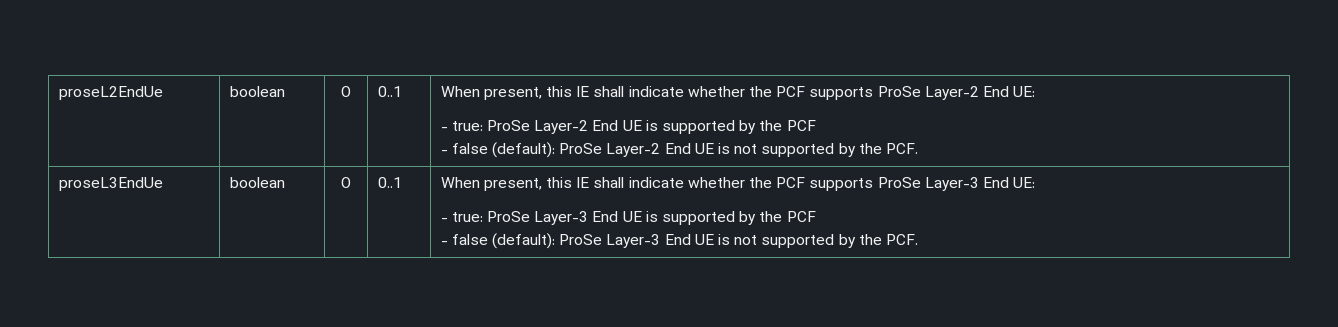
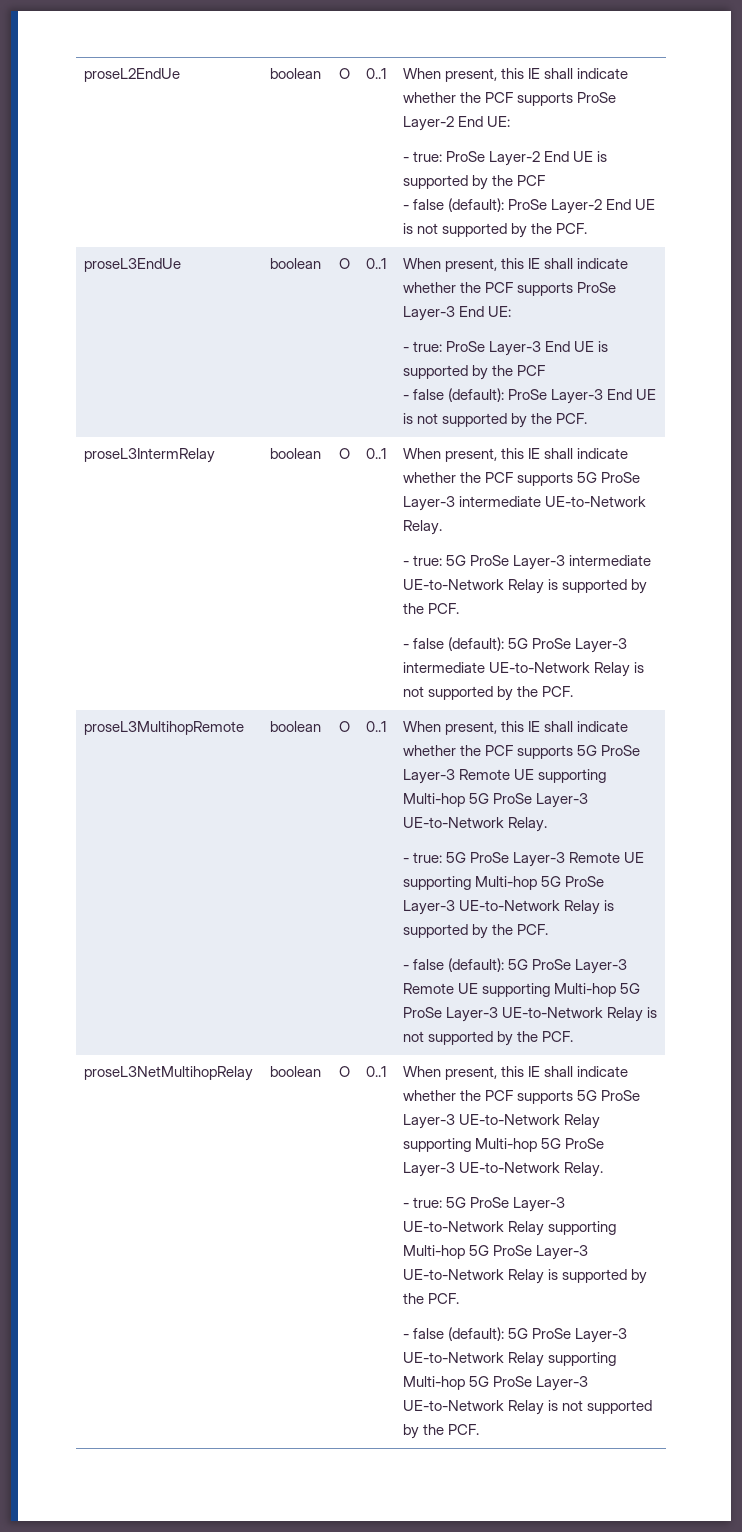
+ proseL3IntermRelay | boolean | O | 0..1 | When present, this IE shall indicate whether the PCF supports 5G ProSe Layer-3 intermediate UE-to-Network Relay.
+ - true: 5G ProSe Layer-3 intermediate UE-to-Network Relay is supported by the PCF.
+ - false (default): 5G ProSe Layer-3 intermediate UE-to-Network Relay is not supported by the PCF.
+ proseL3MultihopRemote | boolean | O | 0..1 | When present, this IE shall indicate whether the PCF supports 5G ProSe Layer-3 Remote UE supporting Multi-hop 5G ProSe Layer-3 UE-to-Network Relay.
+ - true: 5G ProSe Layer-3 Remote UE supporting Multi-hop 5G ProSe Layer-3 UE-to-Network Relay is supported by the PCF.
+ - false (default): 5G ProSe Layer-3 Remote UE supporting Multi-hop 5G ProSe Layer-3 UE-to-Network Relay is not supported by the PCF.
+ proseL3NetMultihopRelay | boolean | O | 0..1 | When present, this IE shall indicate whether the PCF supports 5G ProSe Layer-3 UE-to-Network Relay supporting Multi-hop 5G ProSe Layer-3 UE-to-Network Relay.
+ - true: 5G ProSe Layer-3 UE-to-Network Relay supporting Multi-hop 5G ProSe Layer-3 UE-to-Network Relay is supported by the PCF.
+ - false (default): 5G ProSe Layer-3 UE-to-Network Relay supporting Multi-hop 5G ProSe Layer-3 UE-to-Network Relay is not supported by the PCF.

